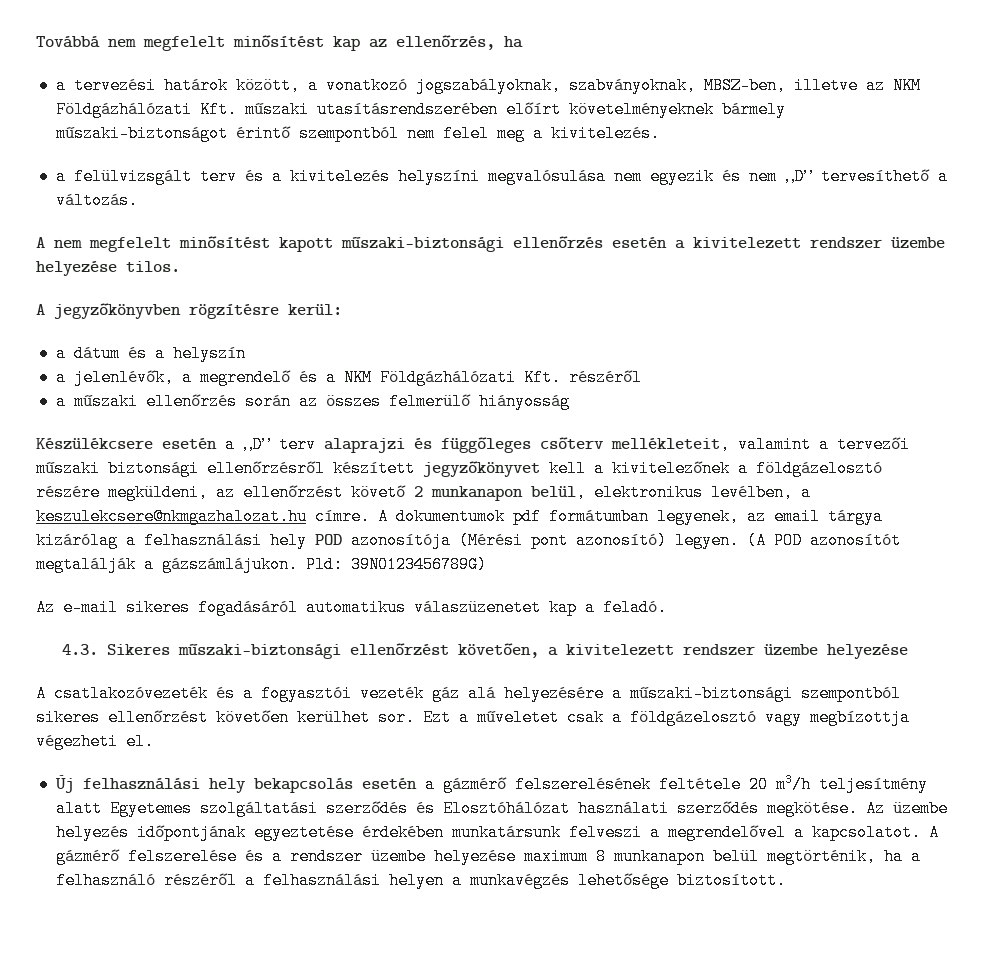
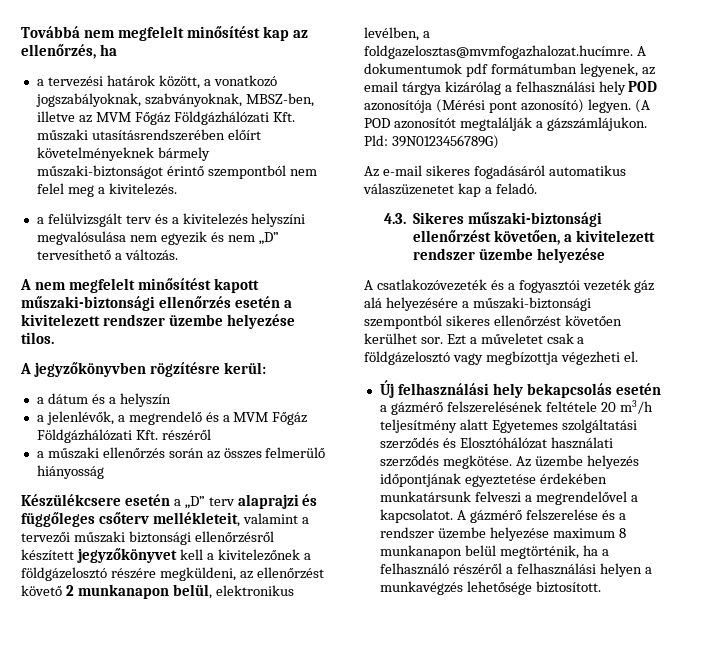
- a tervezési határok között, a vonatkozó jogszabályoknak, szabványoknak, MBSZ-ben, illetve az NKM Földgázhálózati Kft. műszaki utasításrendszerében előírt követelményeknek bármely műszaki-biztonságot érintő szempontból nem felel meg a kivitelezés.
+ a tervezési határok között, a vonatkozó jogszabályoknak, szabványoknak, MBSZ-ben, illetve az MVM Főgáz Földgázhálózati Kft. műszaki utasításrendszerében előírt követelményeknek bármely műszaki-biztonságot érintő szempontból nem felel meg a kivitelezés.
- a jelenlévők, a megrendelő és a NKM Földgázhálózati Kft. részéről
+ a jelenlévők, a megrendelő és a MVM Főgáz Földgázhálózati Kft. részéről
- Készülékcsere esetén a „D” terv alaprajzi és függőleges csőterv mellékleteit, valamint a tervezői műszaki biztonsági ellenőrzésről készített jegyzőkönyvet kell a kivitelezőnek a földgázelosztó részére megküldeni, az ellenőrzést követő 2 munkanapon belül, elektronikus levélben, a keszulekcsere@nkmgazhalozat.hu címre. A dokumentumok pdf formátumban legyenek, az email tárgya kizárólag a felhasználási hely POD azonosítója (Mérési pont azonosító) legyen.
+ Készülékcsere esetén a „D” terv alaprajzi és függőleges csőterv mellékleteit, valamint a tervezői műszaki biztonsági ellenőrzésről készített jegyzőkönyvet kell a kivitelezőnek a földgázelosztó részére megküldeni, az ellenőrzést követő 2 munkanapon belül, elektronikus levélben, a foldgazelosztas@mvmfogazhalozat.hucímre. A dokumentumok pdf formátumban legyenek, az email tárgya kizárólag a felhasználási hely POD azonosítója (Mérési pont azonosító) legyen.

